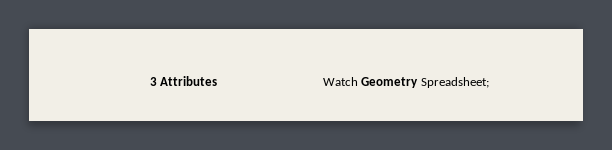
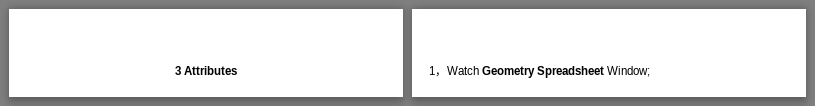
- Watch Geometry Spreadsheet;
+ 1，Watch Geometry Spreadsheet Window;

